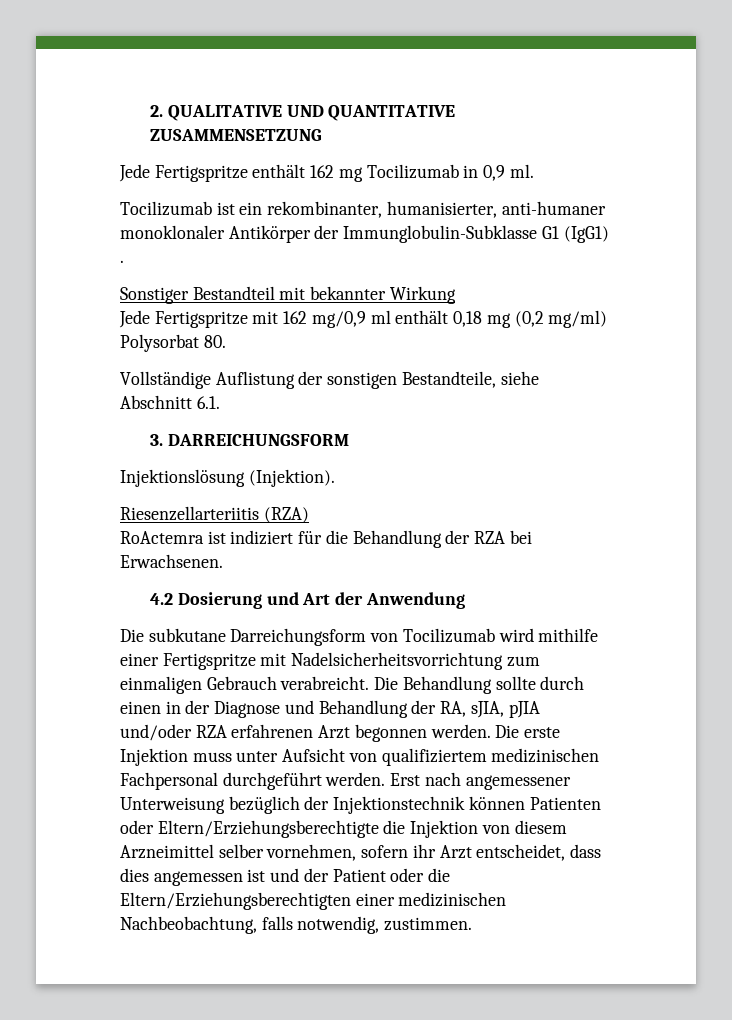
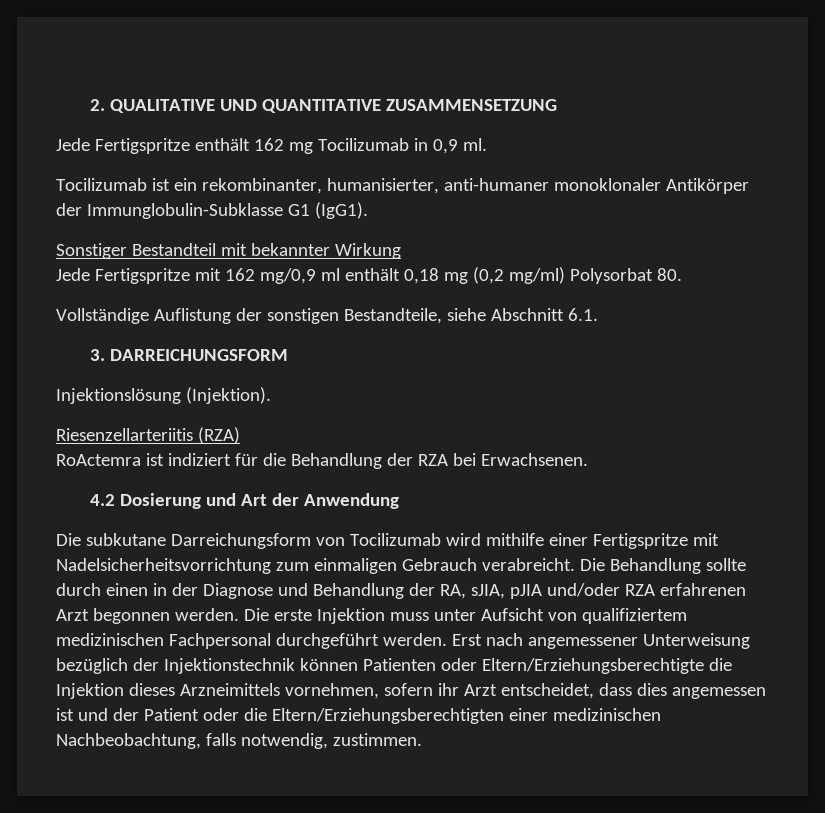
- Tocilizumab ist ein rekombinanter, humanisierter, anti-humaner monoklonaler Antikörper der Immunglobulin-Subklasse G1 (IgG1) .
+ Tocilizumab ist ein rekombinanter, humanisierter, anti-humaner monoklonaler Antikörper der Immunglobulin-Subklasse G1 (IgG1).
- Erst nach angemessener Unterweisung bezüglich der Injektionstechnik können Patienten oder Eltern/Erziehungsberechtigte die Injektion von diesem Arzneimittel selber vornehmen, sofern ihr Arzt entscheidet, dass dies angemessen ist und der Patient oder die Eltern/Erziehungsberechtigten einer medizinischen Nachbeobachtung, falls notwendig, zustimmen.
+ Erst nach angemessener Unterweisung bezüglich der Injektionstechnik können Patienten oder Eltern/Erziehungsberechtigte die Injektion dieses Arzneimittels vornehmen, sofern ihr Arzt entscheidet, dass dies angemessen ist und der Patient oder die Eltern/Erziehungsberechtigten einer medizinischen Nachbeobachtung, falls notwendig, zustimmen.

